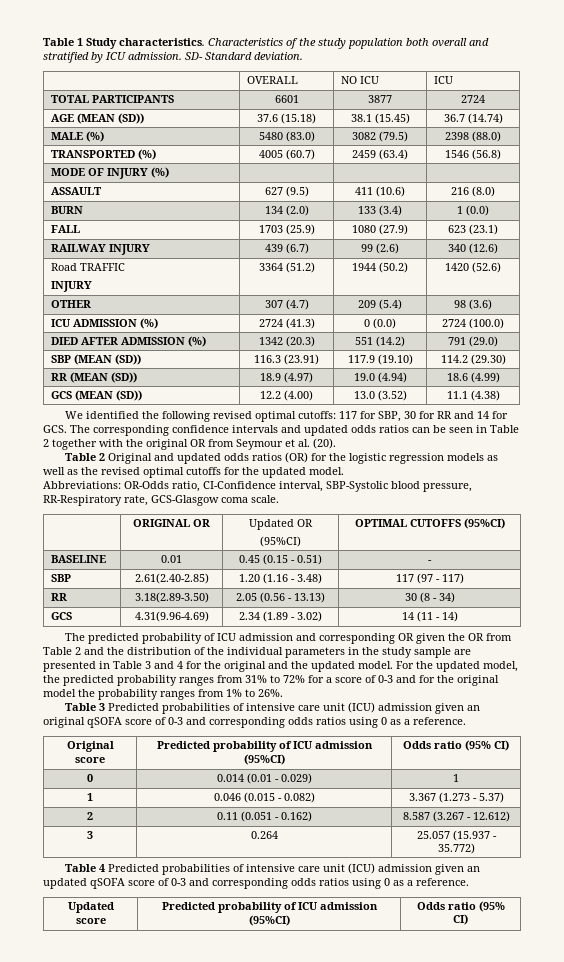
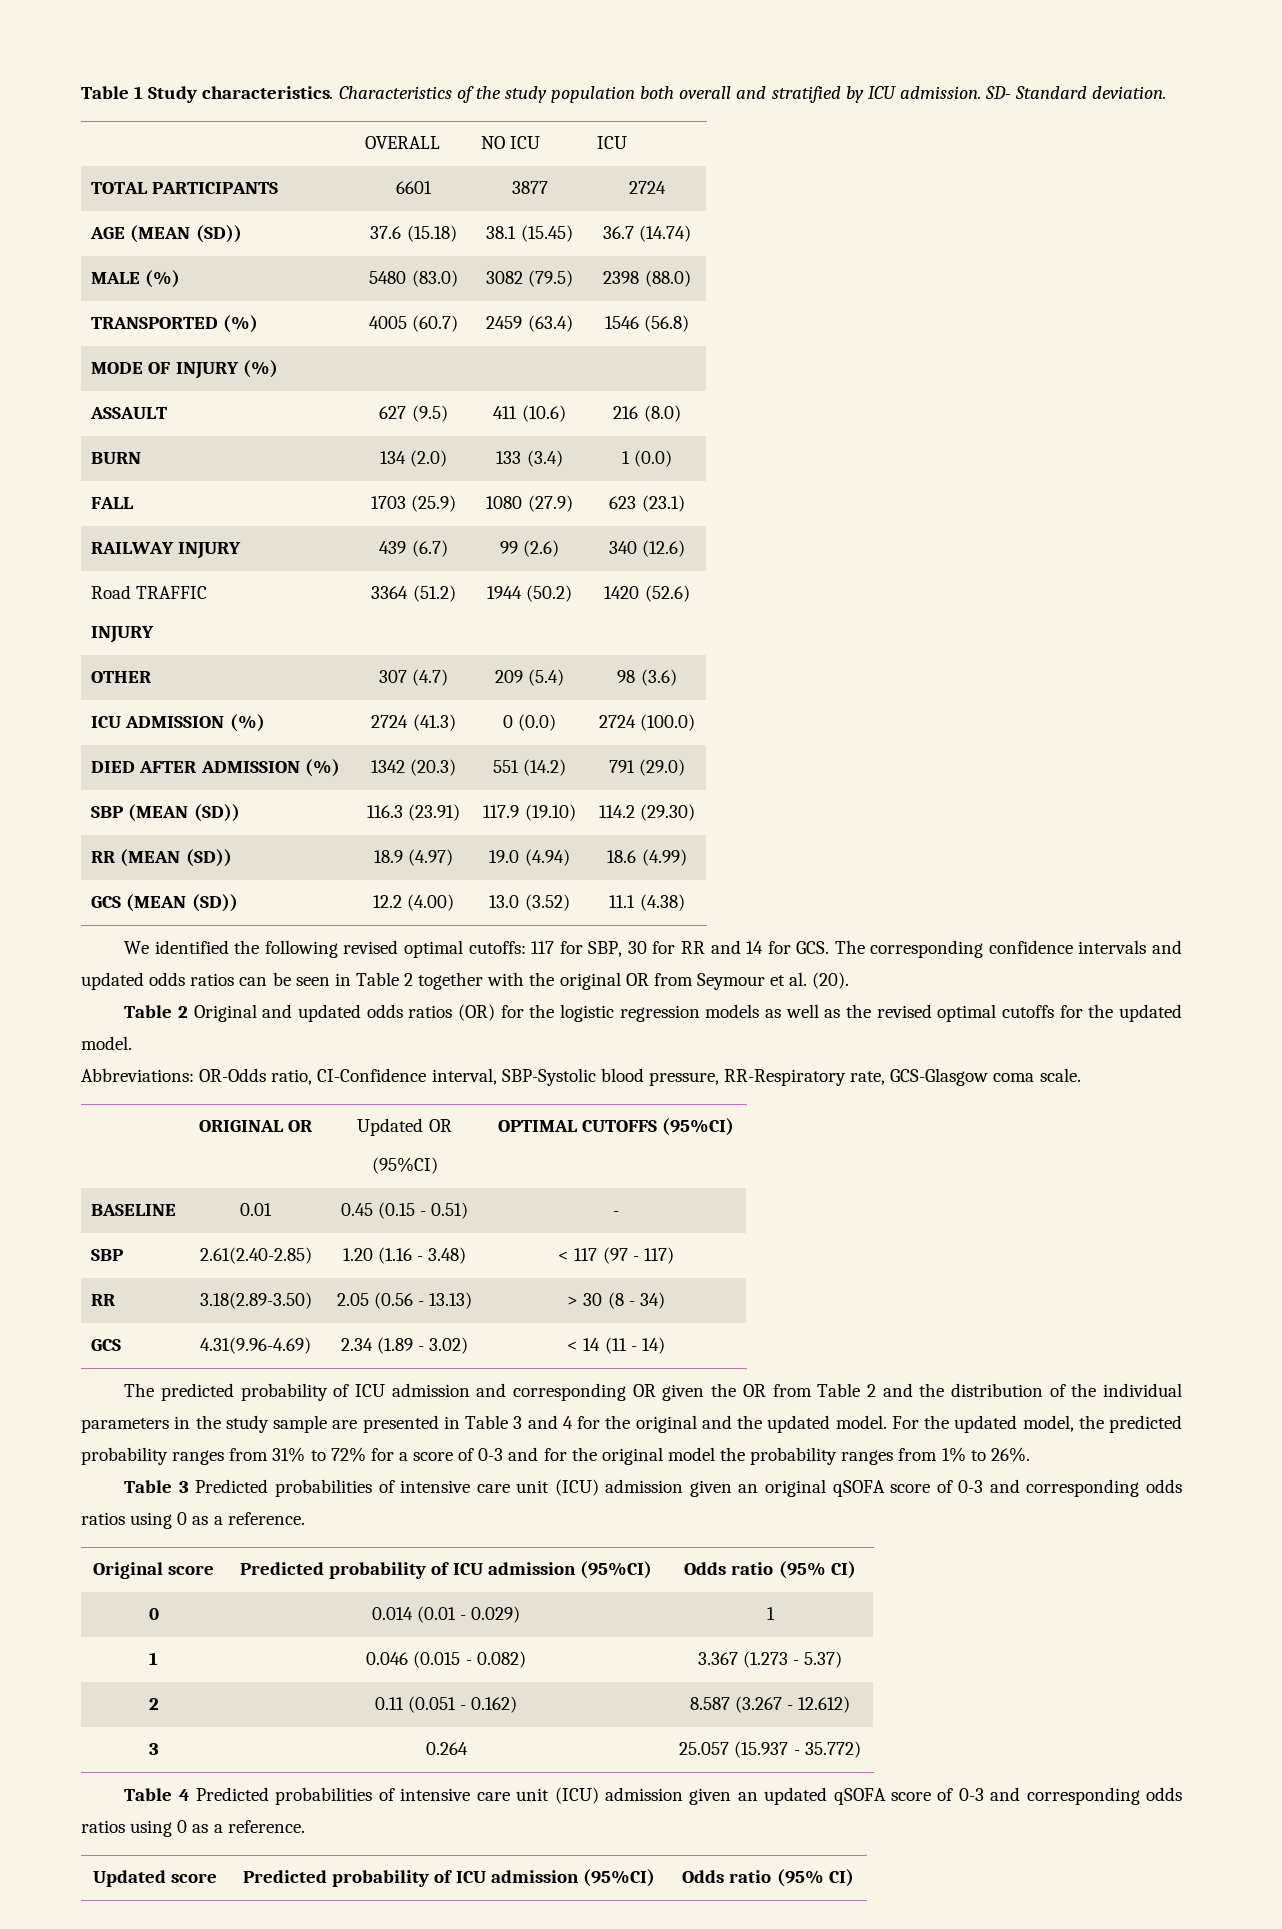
- SBP | 2.61(2.40-2.85) | 1.20 (1.16 - 3.48) | 117 (97 - 117)
+ SBP | 2.61(2.40-2.85) | 1.20 (1.16 - 3.48) | < 117 (97 - 117)
- RR | 3.18(2.89-3.50) | 2.05 (0.56 - 13.13) | 30 (8 - 34)
+ RR | 3.18(2.89-3.50) | 2.05 (0.56 - 13.13) | > 30 (8 - 34)
- GCS | 4.31(9.96-4.69) | 2.34 (1.89 - 3.02) | 14 (11 - 14)
+ GCS | 4.31(9.96-4.69) | 2.34 (1.89 - 3.02) | < 14 (11 - 14)

